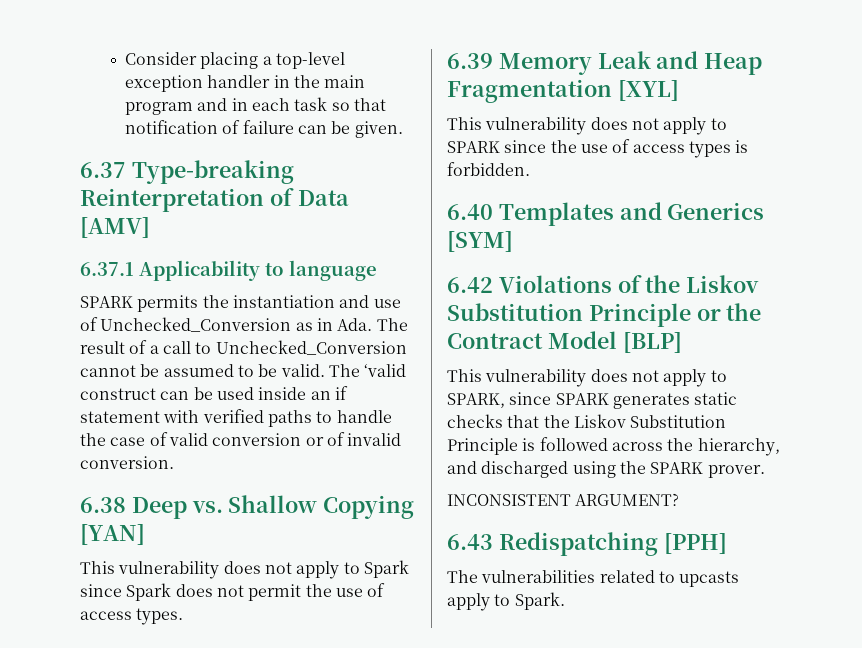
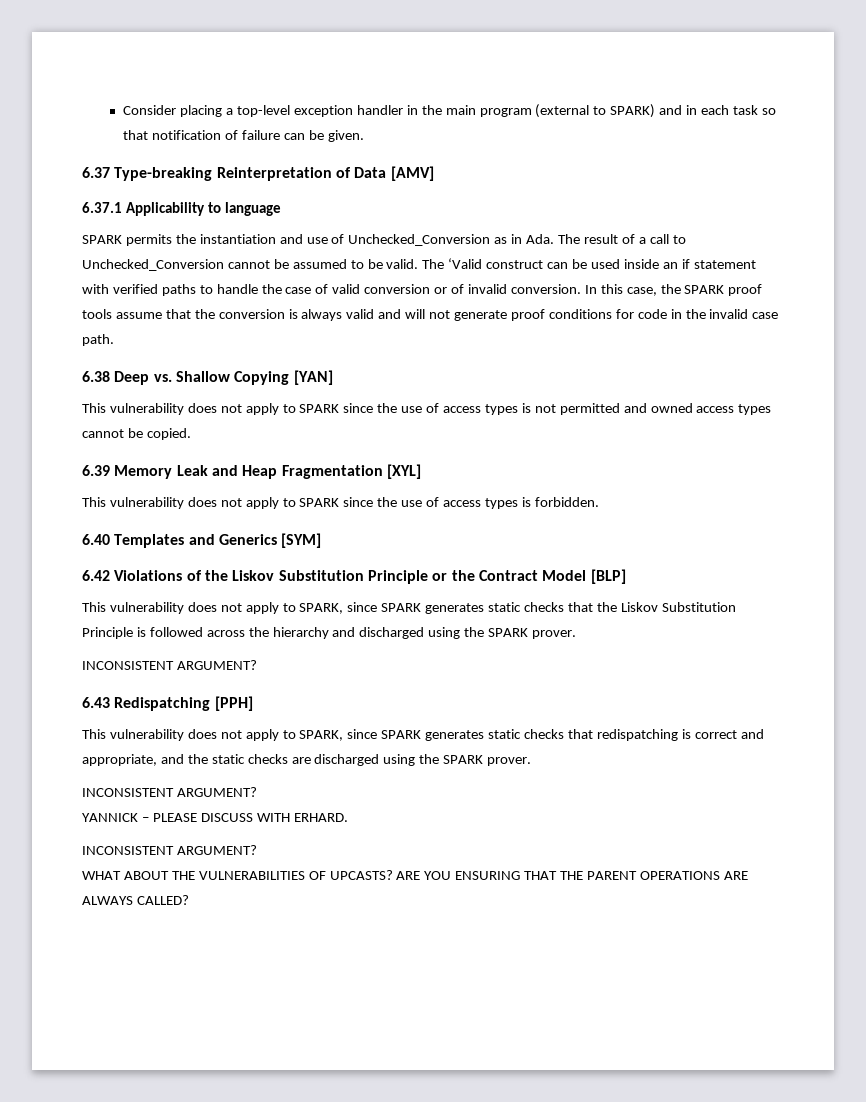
- Consider placing a top-level exception handler in the main program and in each task so that notification of failure can be given.
+ Consider placing a top-level exception handler in the main program (external to SPARK) and in each task so that notification of failure can be given.
- The ‘valid construct can be used inside an if statement with verified paths to handle the case of valid conversion or of invalid conversion.
+ The ‘Valid construct can be used inside an if statement with verified paths to handle the case of valid conversion or of invalid conversion. In this case, the SPARK proof tools assume that the conversion is always valid and will not generate proof conditions for code in the invalid case path.
- This vulnerability does not apply to Spark since Spark does not permit the use of access types.
+ This vulnerability does not apply to SPARK since the use of access types is not permitted and owned access types cannot be copied.
- This vulnerability does not apply to SPARK, since SPARK generates static checks that the Liskov Substitution Principle is followed across the hierarchy, and discharged using the SPARK prover.
+ This vulnerability does not apply to SPARK, since SPARK generates static checks that the Liskov Substitution Principle is followed across the hierarchy and discharged using the SPARK prover.
- The vulnerabilities related to upcasts apply to Spark.
+ This vulnerability does not apply to SPARK, since SPARK generates static checks that redispatching is correct and appropriate, and the static checks are discharged using the SPARK prover.
+ INCONSISTENT ARGUMENT?
+ YANNICK – PLEASE DISCUSS WITH ERHARD.
+ INCONSISTENT ARGUMENT?
+ WHAT ABOUT THE VULNERABILITIES OF UPCASTS? ARE YOU ENSURING THAT THE PARENT OPERATIONS ARE ALWAYS CALLED?

